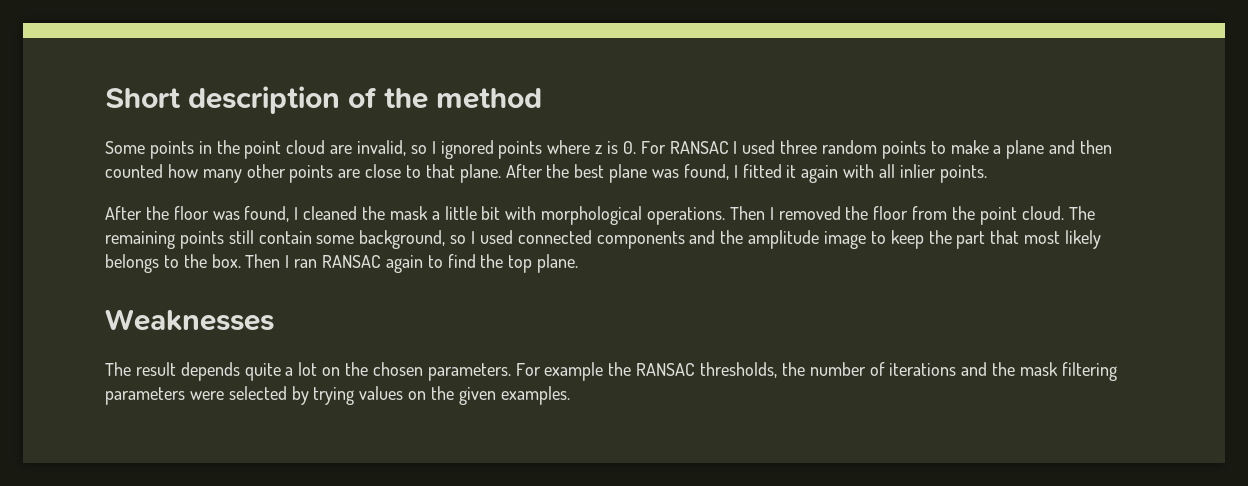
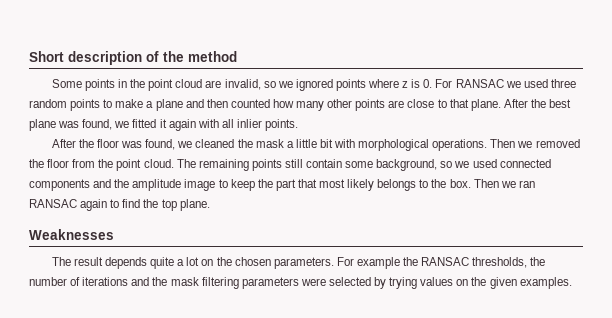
- Some points in the point cloud are invalid, so I ignored points where z is 0. For RANSAC I used three random points to make a plane and then counted how many other points are close to that plane.
+ Some points in the point cloud are invalid, so we ignored points where z is 0. For RANSAC we used three random points to make a plane and then counted how many other points are close to that plane.
- After the best plane was found, I fitted it again with all inlier points.
+ After the best plane was found, we fitted it again with all inlier points.
- After the floor was found, I cleaned the mask a little bit with morphological operations.
+ After the floor was found, we cleaned the mask a little bit with morphological operations.
- Then I removed the floor from the point cloud.
+ Then we removed the floor from the point cloud.
- The remaining points still contain some background, so I used connected components and the amplitude image to keep the part that most likely belongs to the box.
+ The remaining points still contain some background, so we used connected components and the amplitude image to keep the part that most likely belongs to the box.
- Then I ran RANSAC again to find the top plane.
+ Then we ran RANSAC again to find the top plane.

